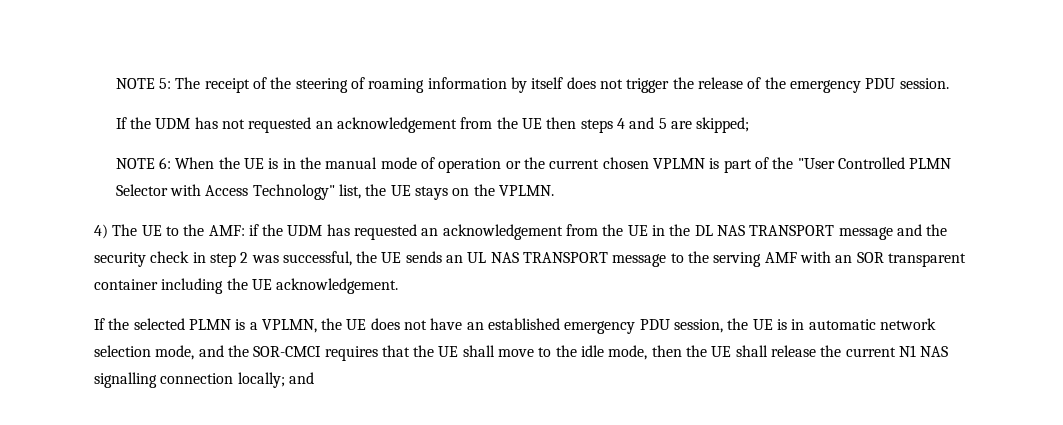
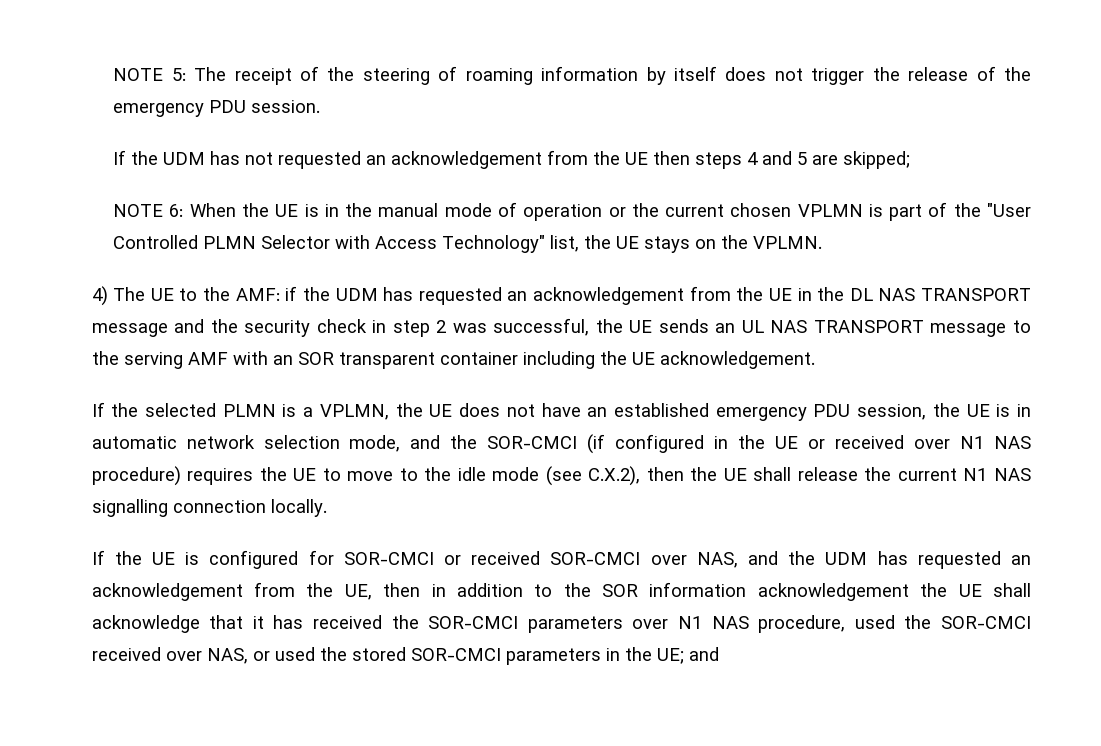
- If the selected PLMN is a VPLMN, the UE does not have an established emergency PDU session, the UE is in automatic network selection mode, and the SOR-CMCI requires that the UE shall move to the idle mode, then the UE shall release the current N1 NAS signalling connection locally; and
+ If the selected PLMN is a VPLMN, the UE does not have an established emergency PDU session, the UE is in automatic network selection mode, and the SOR-CMCI (if configured in the UE or received over N1 NAS procedure) requires the UE to move to the idle mode (see C.X.2), then the UE shall release the current N1 NAS signalling connection locally.
+ If the UE is configured for SOR-CMCI or received SOR-CMCI over NAS, and the UDM has requested an acknowledgement from the UE, then in addition to the SOR information acknowledgement the UE shall acknowledge that it has received the SOR-CMCI parameters over N1 NAS procedure, used the SOR-CMCI received over NAS, or used the stored SOR-CMCI parameters in the UE; and

